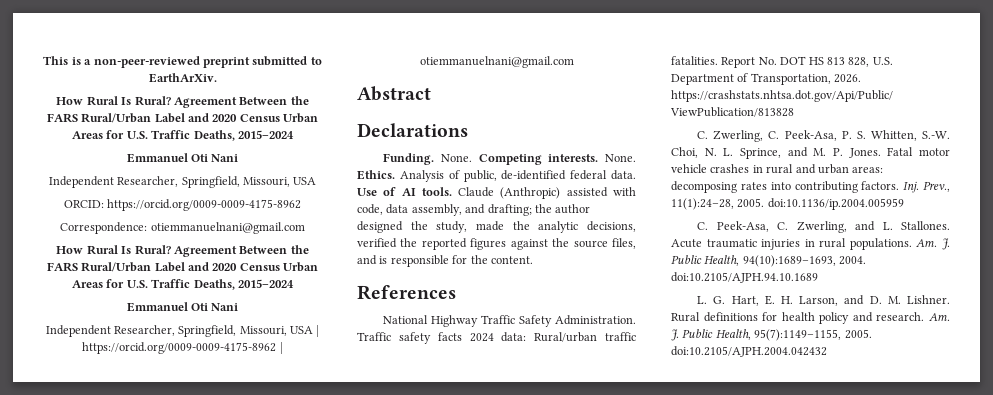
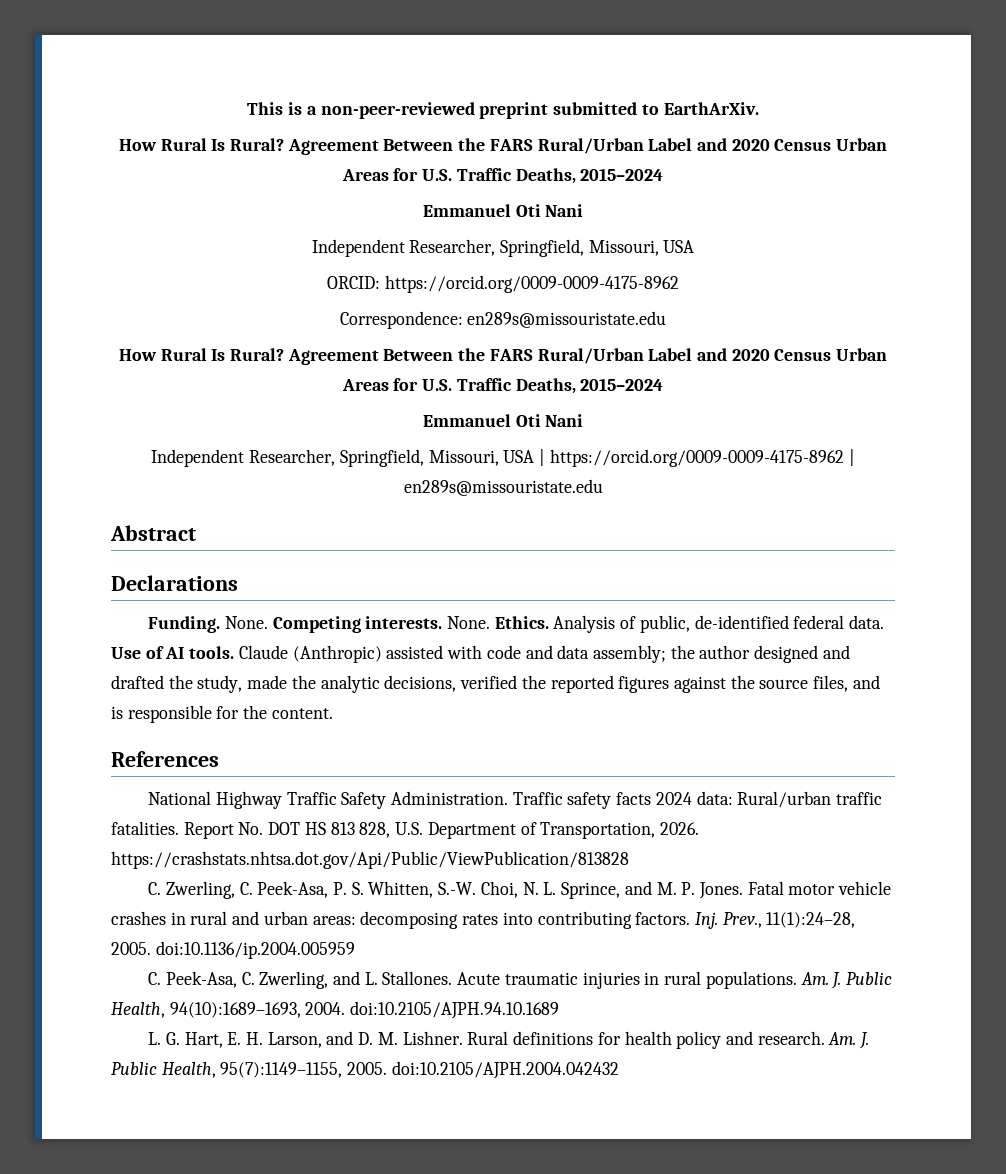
- Correspondence: otiemmanuelnani@gmail.com
+ Correspondence: en289s@missouristate.edu
- Independent Researcher, Springfield, Missouri, USA | https://orcid.org/0009-0009-4175-8962 | otiemmanuelnani@gmail.com
+ Independent Researcher, Springfield, Missouri, USA | https://orcid.org/0009-0009-4175-8962 | en289s@missouristate.edu
- Claude (Anthropic) assisted with code, data assembly, and drafting; the author designed the study, made the analytic decisions, verified the reported figures against the source files, and is responsible for the content.
+ Claude (Anthropic) assisted with code and data assembly; the author designed and drafted the study, made the analytic decisions, verified the reported figures against the source files, and is responsible for the content.

